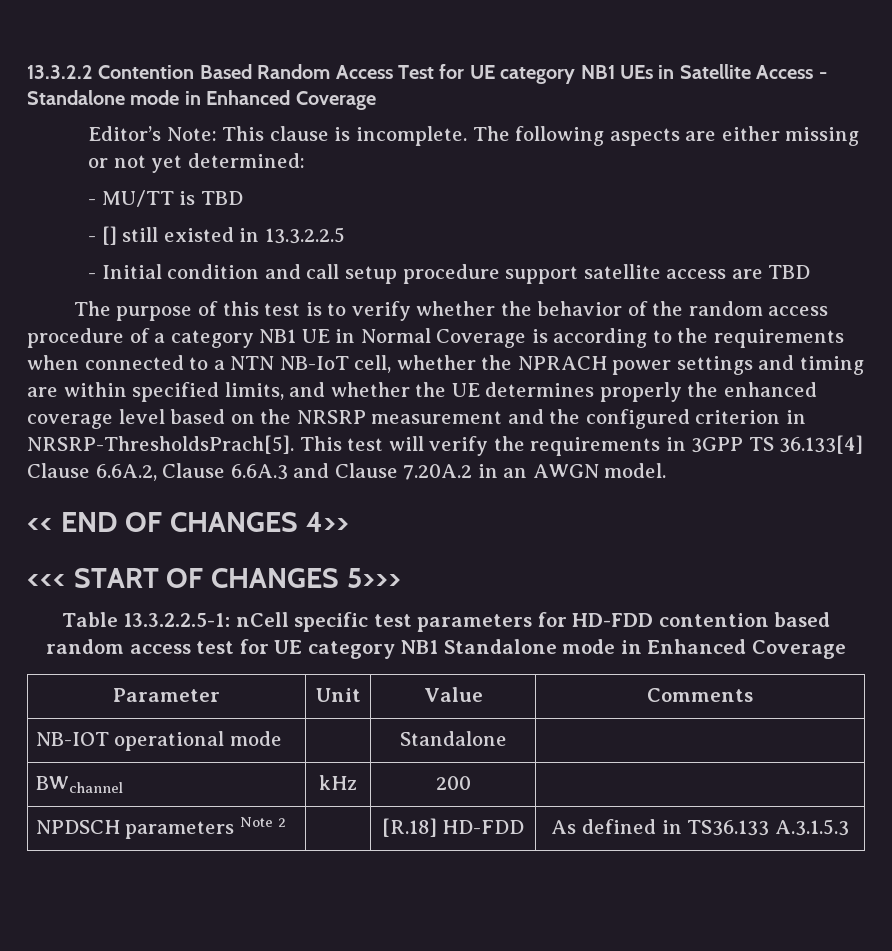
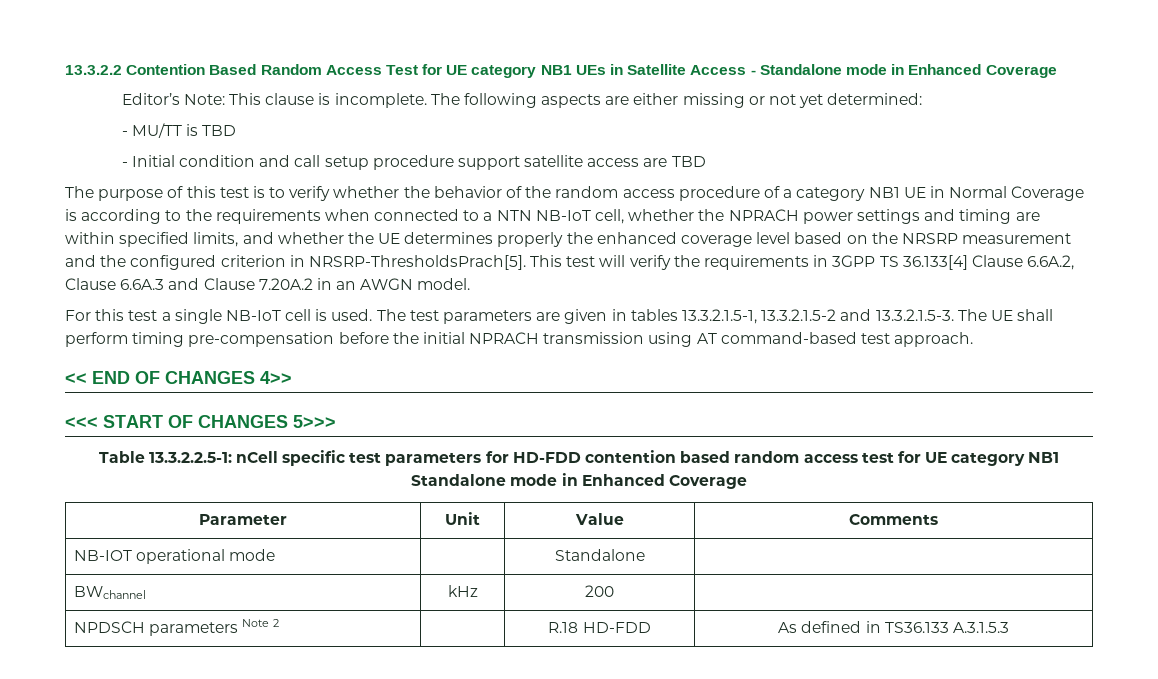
- - [] still existed in 13.3.2.2.5
+ For this test a single NB-IoT cell is used. The test parameters are given in tables 13.3.2.1.5-1, 13.3.2.1.5-2 and 13.3.2.1.5-3. The UE shall perform timing pre-compensation before the initial NPRACH transmission using AT command-based test approach.
- NPDSCH parameters Note 2 | | [R.18] HD-FDD | As defined in TS36.133 A.3.1.5.3
+ NPDSCH parameters Note 2 | | R.18 HD-FDD | As defined in TS36.133 A.3.1.5.3

